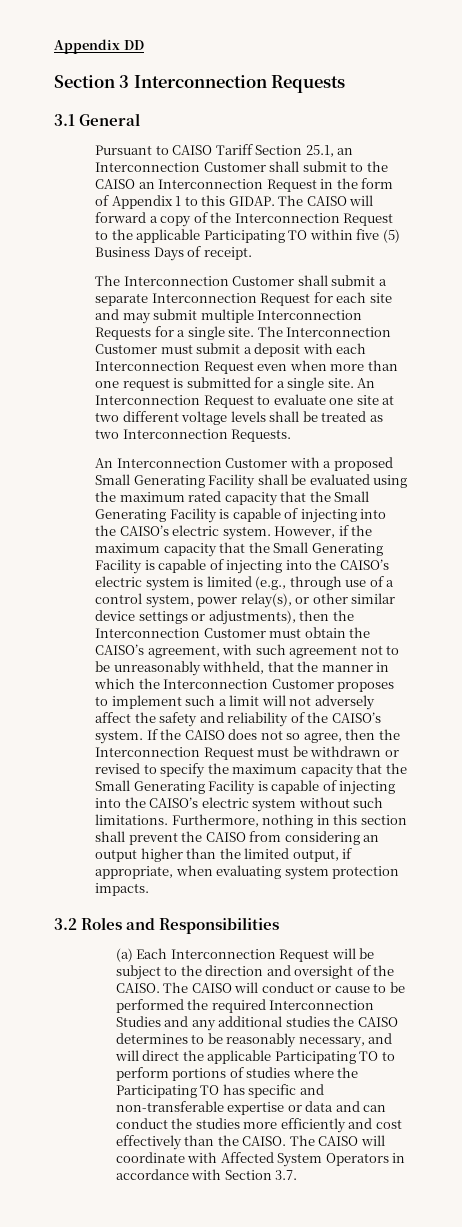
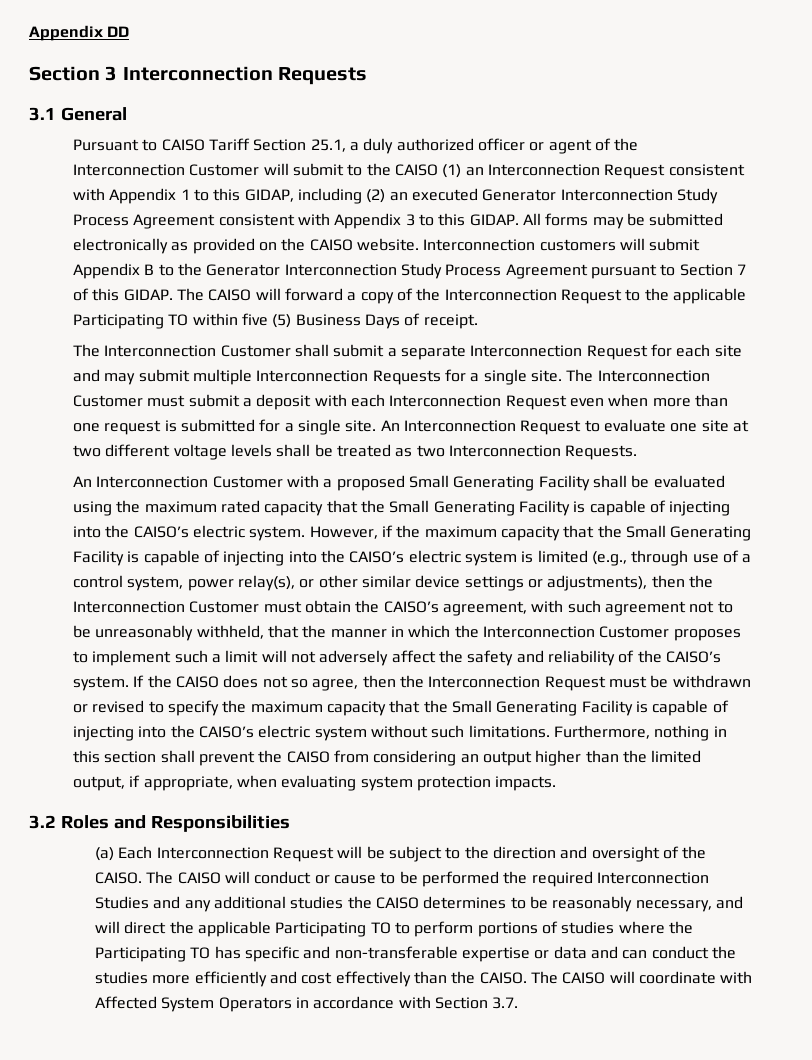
- Pursuant to CAISO Tariff Section 25.1, an Interconnection Customer shall submit to the CAISO an Interconnection Request in the form of Appendix 1 to this GIDAP.
+ Pursuant to CAISO Tariff Section 25.1, a duly authorized officer or agent of the Interconnection Customer will submit to the CAISO (1) an Interconnection Request consistent with Appendix 1 to this GIDAP, including (2) an executed Generator Interconnection Study Process Agreement consistent with Appendix 3 to this GIDAP. All forms may be submitted electronically as provided on the CAISO website. Interconnection customers will submit Appendix B to the Generator Interconnection Study Process Agreement pursuant to Section 7 of this GIDAP.

